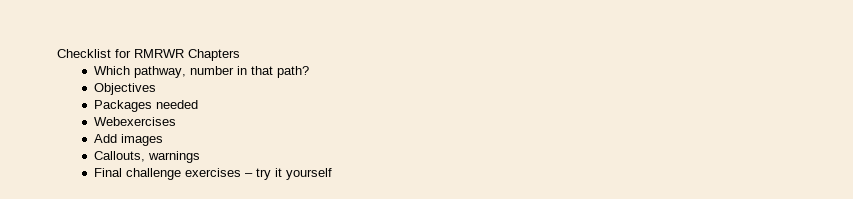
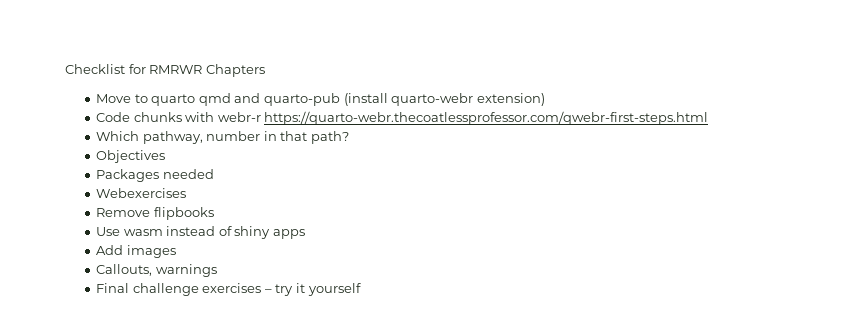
+ Move to quarto qmd and quarto-pub (install quarto-webr extension)
+ Code chunks with webr-r https://quarto-webr.thecoatlessprofessor.com/qwebr-first-steps.html
+ Remove flipbooks
+ Use wasm instead of shiny apps

